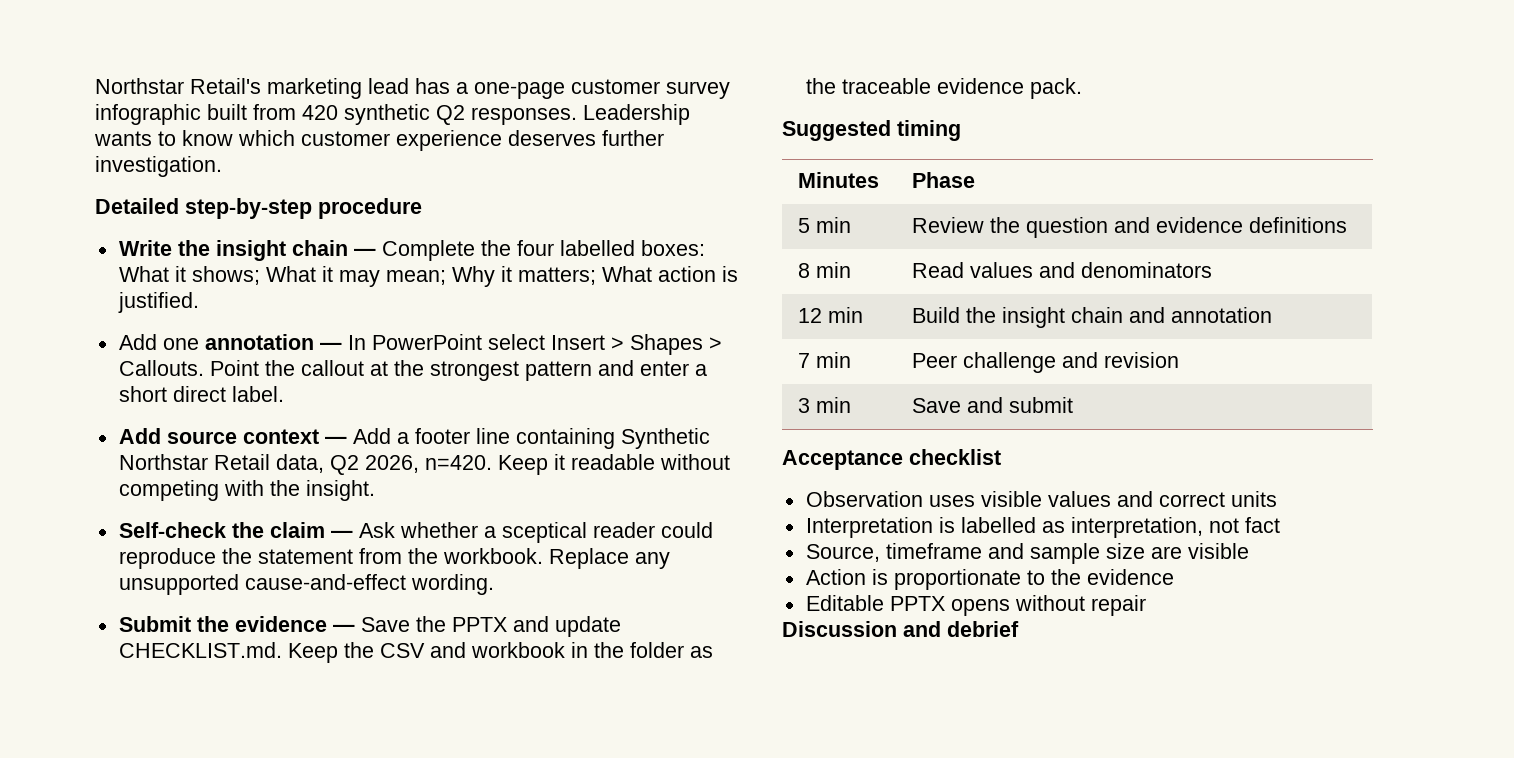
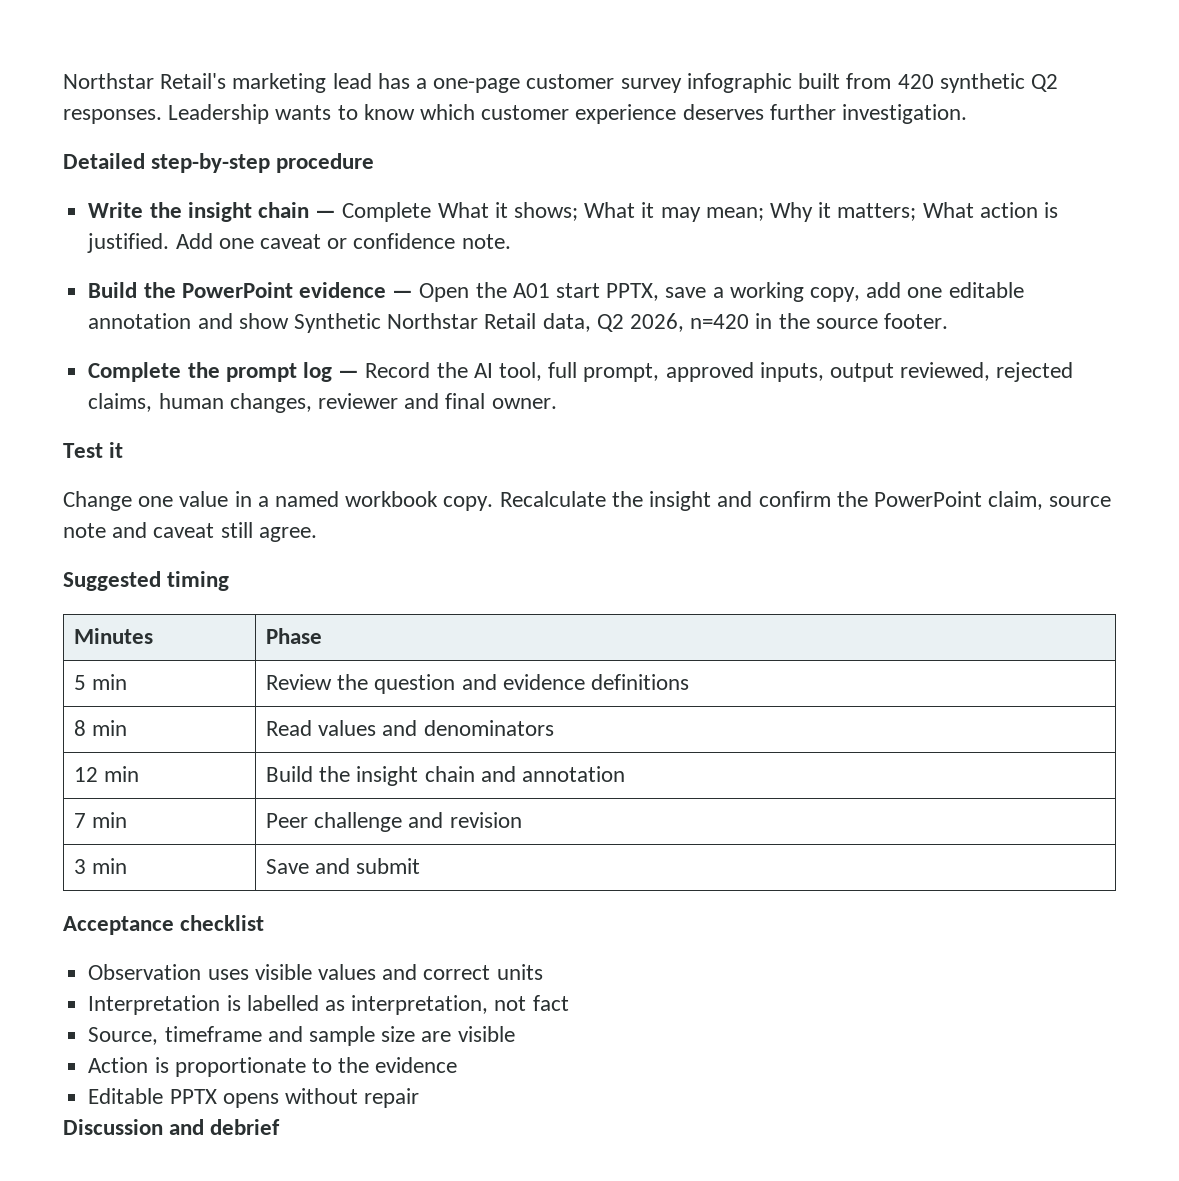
- Write the insight chain — Complete the four labelled boxes: What it shows; What it may mean; Why it matters; What action is justified.
- Add one annotation — In PowerPoint select Insert > Shapes > Callouts. Point the callout at the strongest pattern and enter a short direct label.
- Add source context — Add a footer line containing Synthetic Northstar Retail data, Q2 2026, n=420. Keep it readable without competing with the insight.
- Self-check the claim — Ask whether a sceptical reader could reproduce the statement from the workbook. Replace any unsupported cause-and-effect wording.
- Submit the evidence — Save the PPTX and update CHECKLIST.md. Keep the CSV and workbook in the folder as the traceable evidence pack.
+ Write the insight chain — Complete What it shows; What it may mean; Why it matters; What action is justified. Add one caveat or confidence note.
+ Build the PowerPoint evidence — Open the A01 start PPTX, save a working copy, add one editable annotation and show Synthetic Northstar Retail data, Q2 2026, n=420 in the source footer.
+ Complete the prompt log — Record the AI tool, full prompt, approved inputs, output reviewed, rejected claims, human changes, reviewer and final owner.
+ Test it
+ Change one value in a named workbook copy. Recalculate the insight and confirm the PowerPoint claim, source note and caveat still agree.

